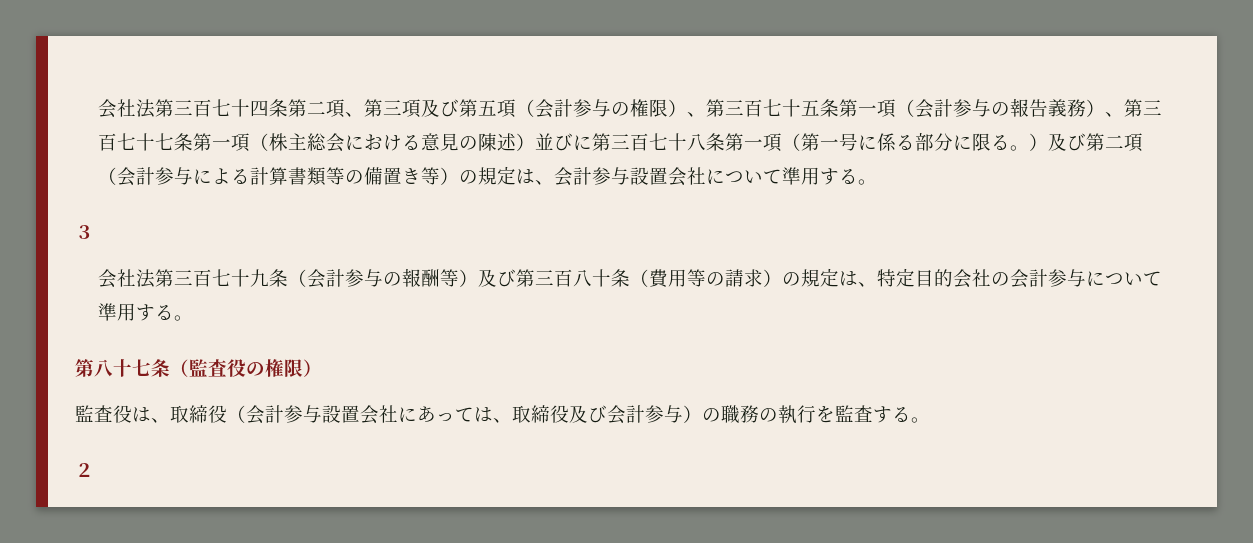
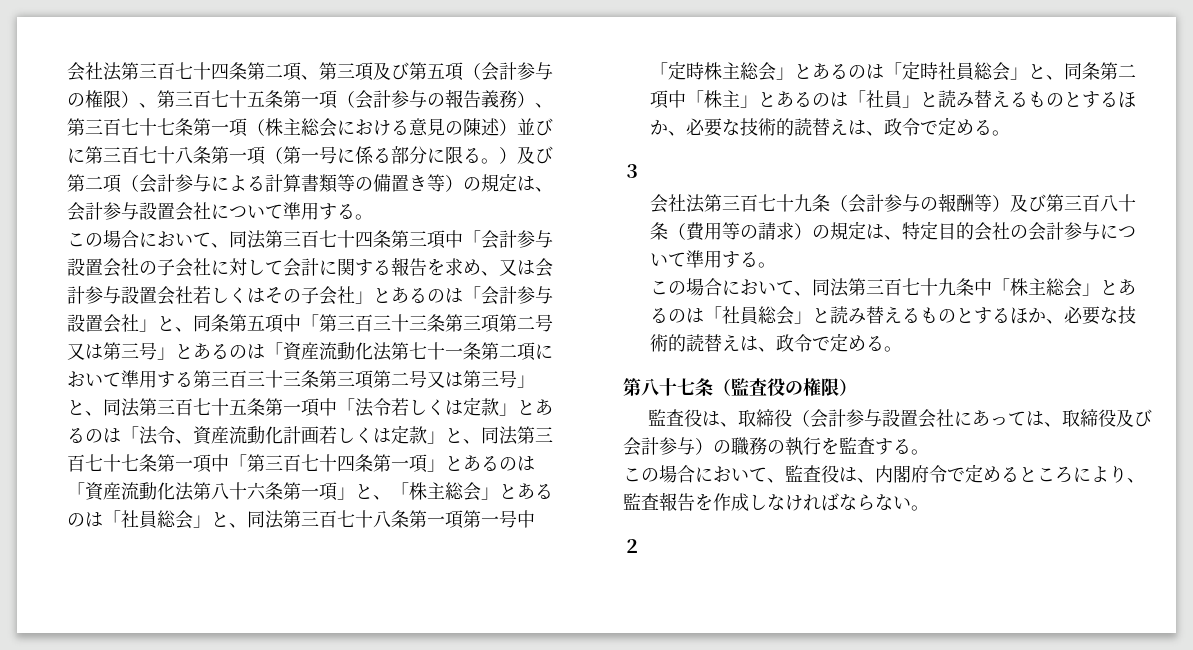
+ この場合において、同法第三百七十四条第三項中「会計参与設置会社の子会社に対して会計に関する報告を求め、又は会計参与設置会社若しくはその子会社」とあるのは「会計参与設置会社」と、同条第五項中「第三百三十三条第三項第二号又は第三号」とあるのは「資産流動化法第七十一条第二項において準用する第三百三十三条第三項第二号又は第三号」と、同法第三百七十五条第一項中「法令若しくは定款」とあるのは「法令、資産流動化計画若しくは定款」と、同法第三百七十七条第一項中「第三百七十四条第一項」とあるのは「資産流動化法第八十六条第一項」と、「株主総会」とあるのは「社員総会」と、同法第三百七十八条第一項第一号中「定時株主総会」とあるのは「定時社員総会」と、同条第二項中「株主」とあるのは「社員」と読み替えるものとするほか、必要な技術的読替えは、政令で定める。
+ この場合において、同法第三百七十九条中「株主総会」とあるのは「社員総会」と読み替えるものとするほか、必要な技術的読替えは、政令で定める。
+ この場合において、監査役は、内閣府令で定めるところにより、監査報告を作成しなければならない。

